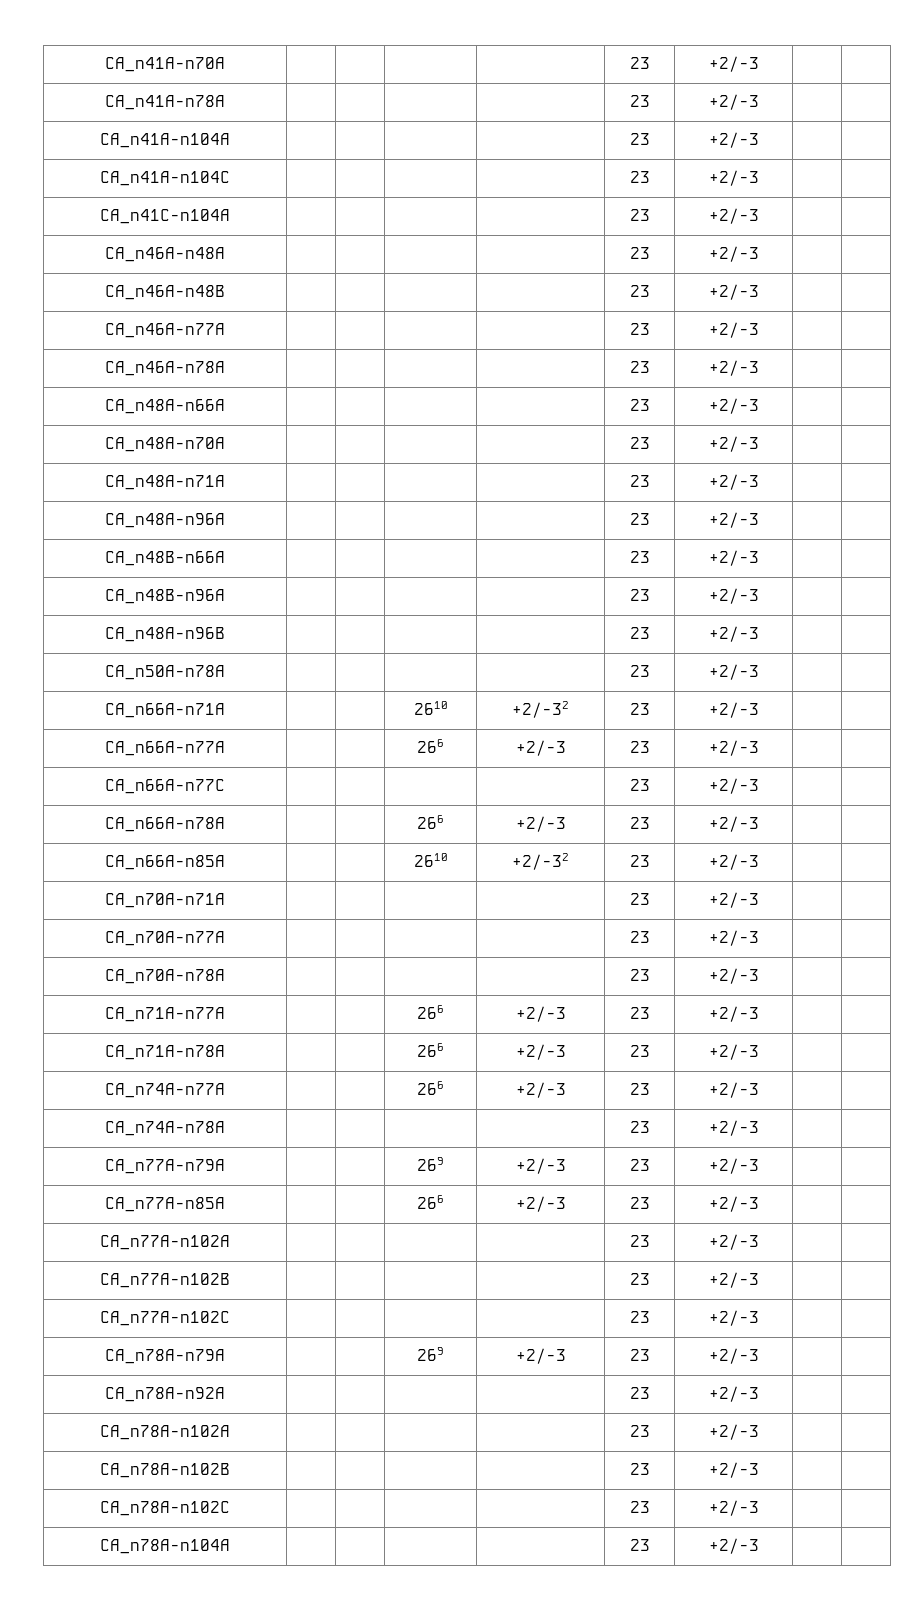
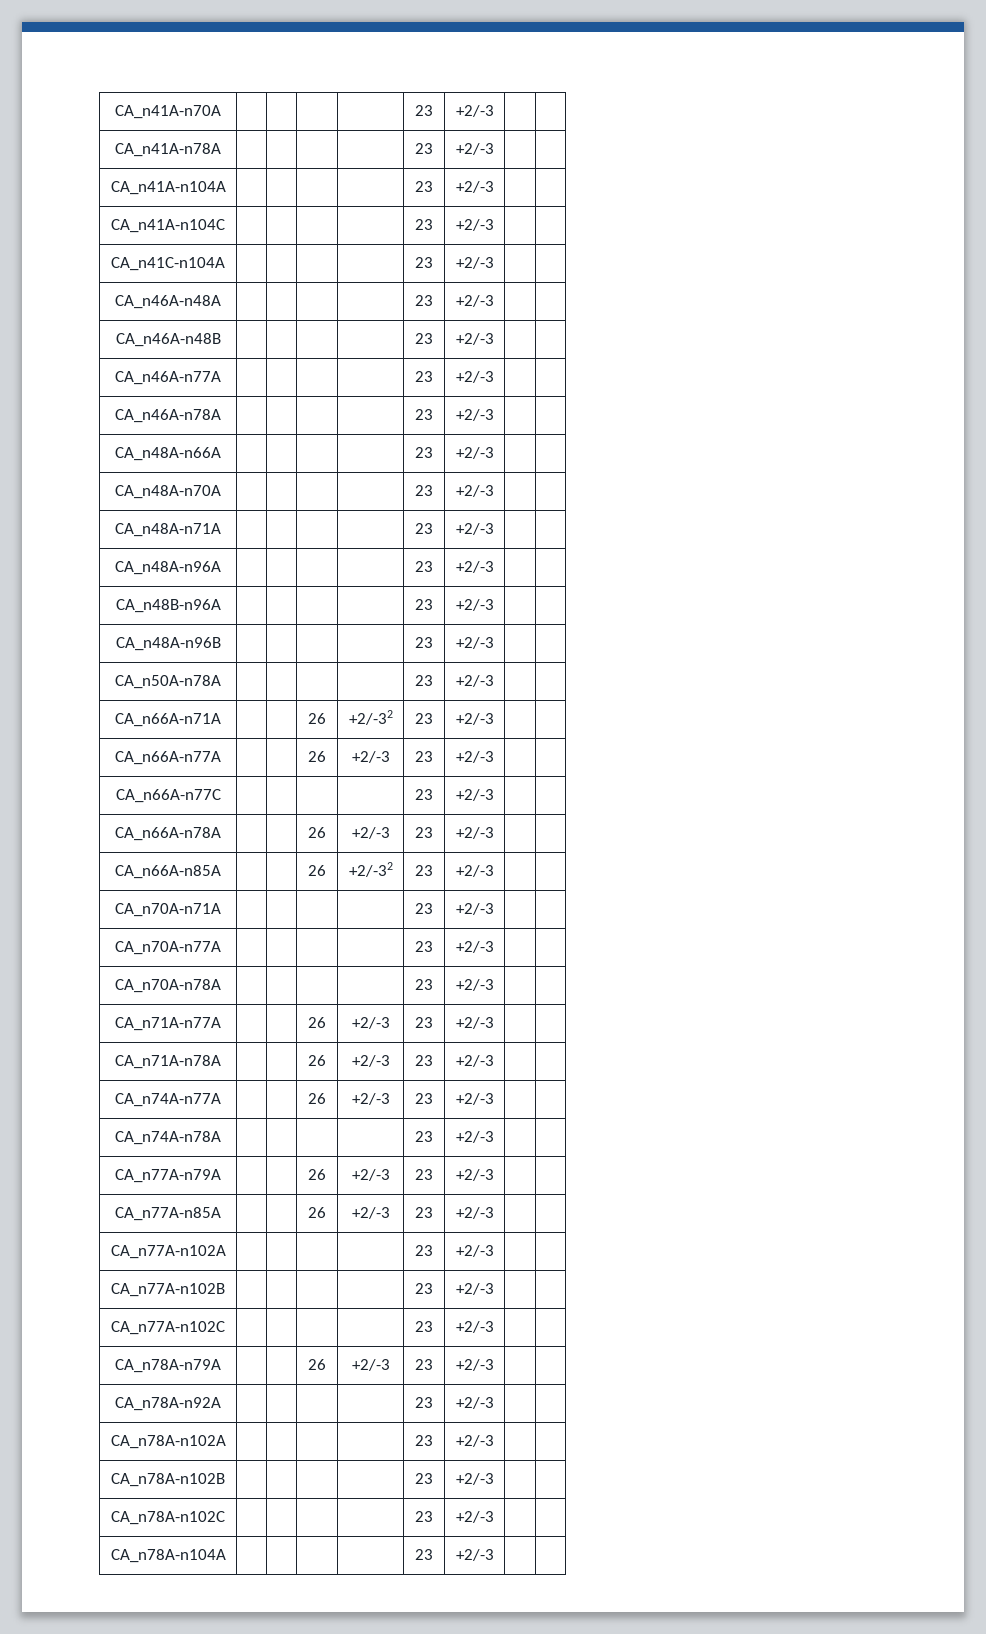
- CA_n48B-n66A | | | | | 23 | +2/-3 | |
- CA_n66A-n71A | | | 2610 | +2/-32 | 23 | +2/-3 | |
+ CA_n66A-n71A | | | 26 | +2/-32 | 23 | +2/-3 | |
- CA_n66A-n77A | | | 266 | +2/-3 | 23 | +2/-3 | |
+ CA_n66A-n77A | | | 26 | +2/-3 | 23 | +2/-3 | |
- CA_n66A-n78A | | | 266 | +2/-3 | 23 | +2/-3 | |
+ CA_n66A-n78A | | | 26 | +2/-3 | 23 | +2/-3 | |
- CA_n66A-n85A | | | 2610 | +2/-32 | 23 | +2/-3 | |
+ CA_n66A-n85A | | | 26 | +2/-32 | 23 | +2/-3 | |
- CA_n71A-n77A | | | 266 | +2/-3 | 23 | +2/-3 | |
+ CA_n71A-n77A | | | 26 | +2/-3 | 23 | +2/-3 | |
- CA_n71A-n78A | | | 266 | +2/-3 | 23 | +2/-3 | |
+ CA_n71A-n78A | | | 26 | +2/-3 | 23 | +2/-3 | |
- CA_n74A-n77A | | | 266 | +2/-3 | 23 | +2/-3 | |
+ CA_n74A-n77A | | | 26 | +2/-3 | 23 | +2/-3 | |
- CA_n77A-n79A | | | 269 | +2/-3 | 23 | +2/-3 | |
+ CA_n77A-n79A | | | 26 | +2/-3 | 23 | +2/-3 | |
- CA_n77A-n85A | | | 266 | +2/-3 | 23 | +2/-3 | |
+ CA_n77A-n85A | | | 26 | +2/-3 | 23 | +2/-3 | |
- CA_n78A-n79A | | | 269 | +2/-3 | 23 | +2/-3 | |
+ CA_n78A-n79A | | | 26 | +2/-3 | 23 | +2/-3 | |

